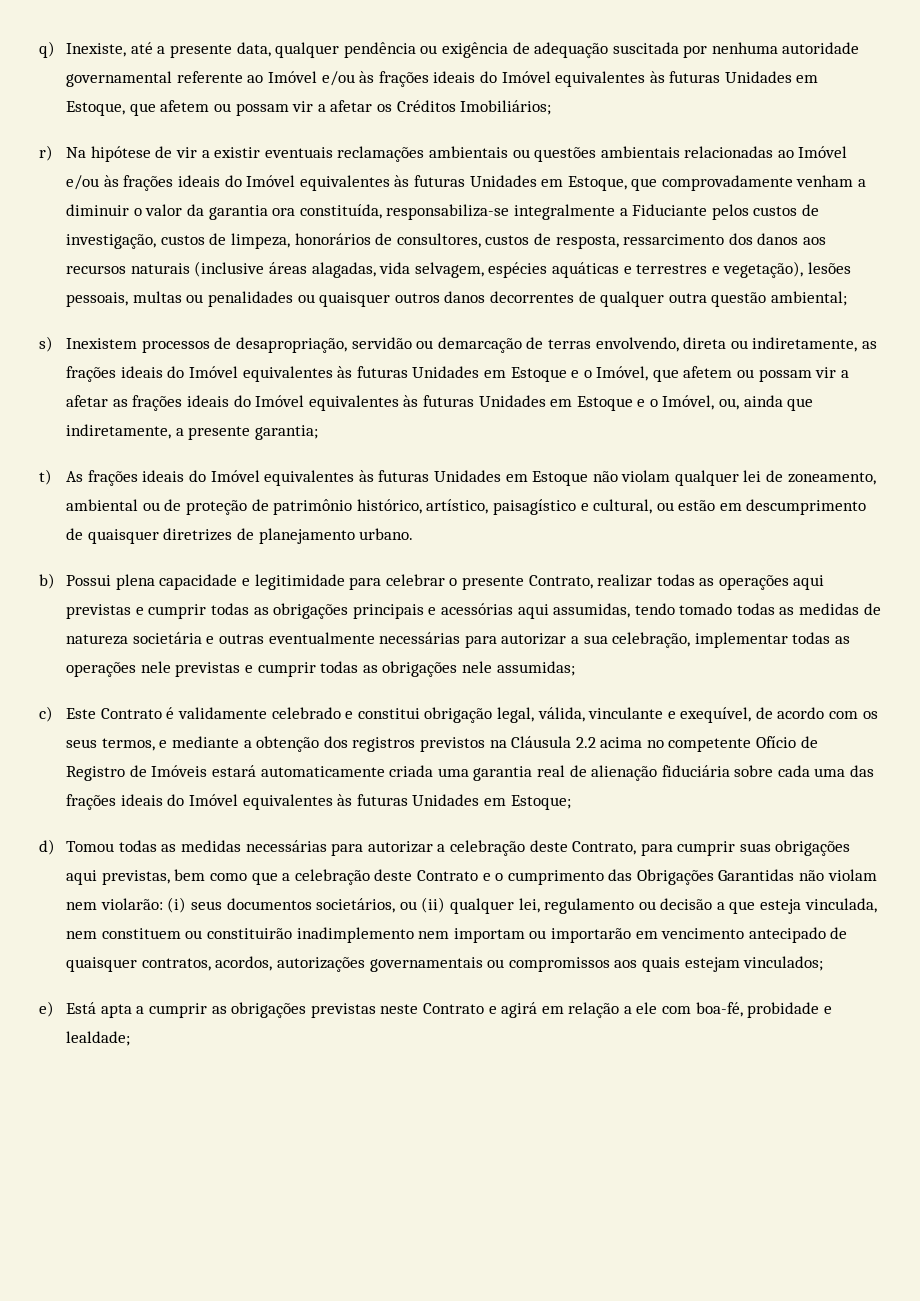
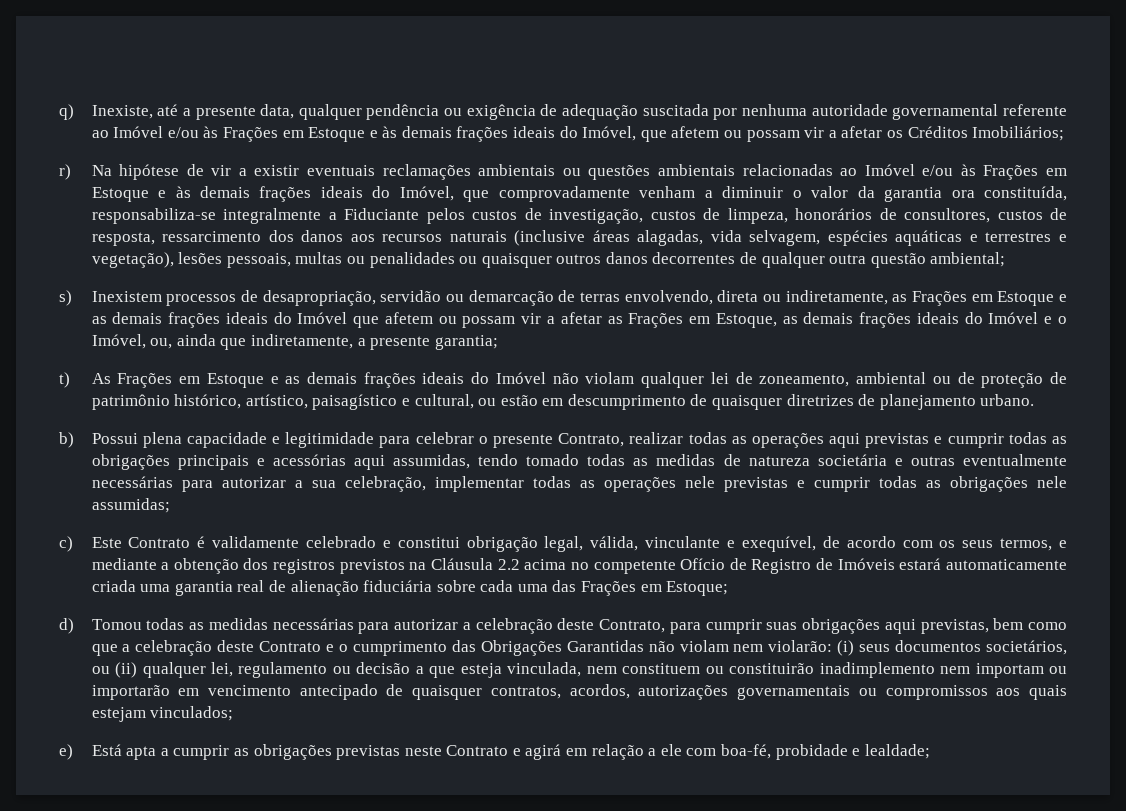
- q) Inexiste, até a presente data, qualquer pendência ou exigência de adequação suscitada por nenhuma autoridade governamental referente ao Imóvel e/ou às frações ideais do Imóvel equivalentes às futuras Unidades em Estoque, que afetem ou possam vir a afetar os Créditos Imobiliários;
+ q) Inexiste, até a presente data, qualquer pendência ou exigência de adequação suscitada por nenhuma autoridade governamental referente ao Imóvel e/ou às Frações em Estoque e às demais frações ideais do Imóvel, que afetem ou possam vir a afetar os Créditos Imobiliários;
- r) Na hipótese de vir a existir eventuais reclamações ambientais ou questões ambientais relacionadas ao Imóvel e/ou às frações ideais do Imóvel equivalentes às futuras Unidades em Estoque, que comprovadamente venham a diminuir o valor da garantia ora constituída, responsabiliza-se integralmente a Fiduciante pelos custos de investigação, custos de limpeza, honorários de consultores, custos de resposta, ressarcimento dos danos aos recursos naturais (inclusive áreas alagadas, vida selvagem, espécies aquáticas e terrestres e vegetação), lesões pessoais, multas ou penalidades ou quaisquer outros danos decorrentes de qualquer outra questão ambiental;
+ r) Na hipótese de vir a existir eventuais reclamações ambientais ou questões ambientais relacionadas ao Imóvel e/ou às Frações em Estoque e às demais frações ideais do Imóvel, que comprovadamente venham a diminuir o valor da garantia ora constituída, responsabiliza-se integralmente a Fiduciante pelos custos de investigação, custos de limpeza, honorários de consultores, custos de resposta, ressarcimento dos danos aos recursos naturais (inclusive áreas alagadas, vida selvagem, espécies aquáticas e terrestres e vegetação), lesões pessoais, multas ou penalidades ou quaisquer outros danos decorrentes de qualquer outra questão ambiental;
- s) Inexistem processos de desapropriação, servidão ou demarcação de terras envolvendo, direta ou indiretamente, as frações ideais do Imóvel equivalentes às futuras Unidades em Estoque e o Imóvel, que afetem ou possam vir a afetar as frações ideais do Imóvel equivalentes às futuras Unidades em Estoque e o Imóvel, ou, ainda que indiretamente, a presente garantia;
+ s) Inexistem processos de desapropriação, servidão ou demarcação de terras envolvendo, direta ou indiretamente, as Frações em Estoque e as demais frações ideais do Imóvel que afetem ou possam vir a afetar as Frações em Estoque, as demais frações ideais do Imóvel e o Imóvel, ou, ainda que indiretamente, a presente garantia;
- t) As frações ideais do Imóvel equivalentes às futuras Unidades em Estoque não violam qualquer lei de zoneamento, ambiental ou de proteção de patrimônio histórico, artístico, paisagístico e cultural, ou estão em descumprimento de quaisquer diretrizes de planejamento urbano.
+ t) As Frações em Estoque e as demais frações ideais do Imóvel não violam qualquer lei de zoneamento, ambiental ou de proteção de patrimônio histórico, artístico, paisagístico e cultural, ou estão em descumprimento de quaisquer diretrizes de planejamento urbano.
- c) Este Contrato é validamente celebrado e constitui obrigação legal, válida, vinculante e exequível, de acordo com os seus termos, e mediante a obtenção dos registros previstos na Cláusula 2.2 acima no competente Ofício de Registro de Imóveis estará automaticamente criada uma garantia real de alienação fiduciária sobre cada uma das frações ideais do Imóvel equivalentes às futuras Unidades em Estoque;
+ c) Este Contrato é validamente celebrado e constitui obrigação legal, válida, vinculante e exequível, de acordo com os seus termos, e mediante a obtenção dos registros previstos na Cláusula 2.2 acima no competente Ofício de Registro de Imóveis estará automaticamente criada uma garantia real de alienação fiduciária sobre cada uma das Frações em Estoque;

